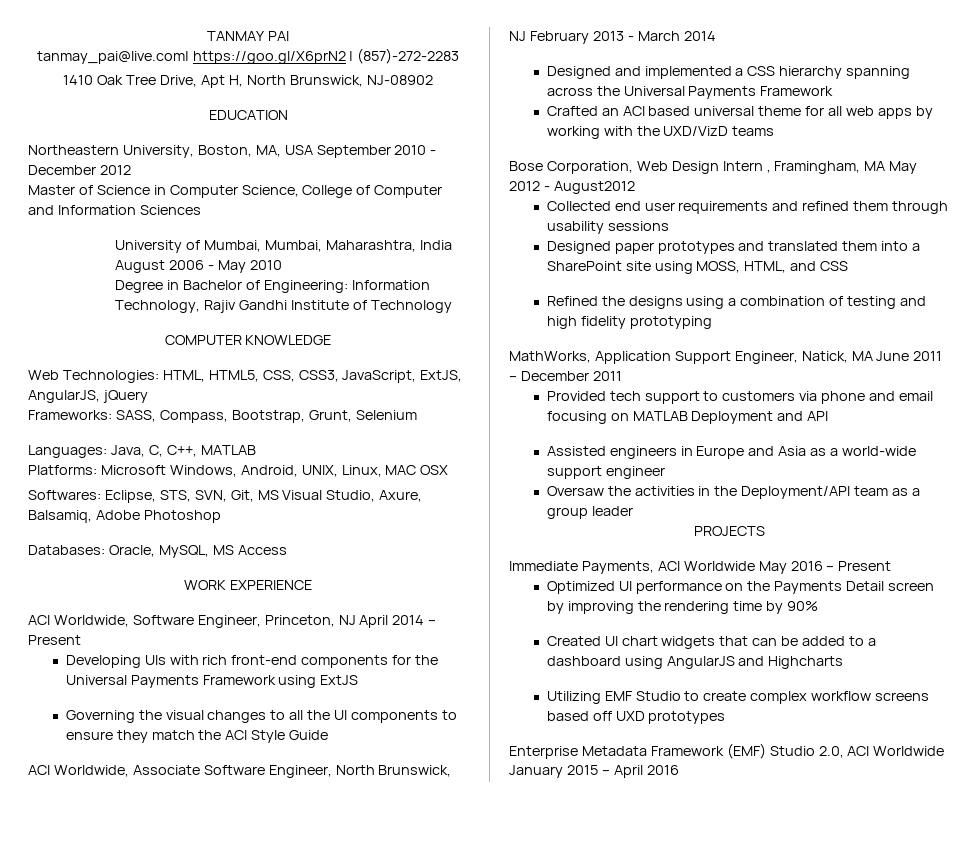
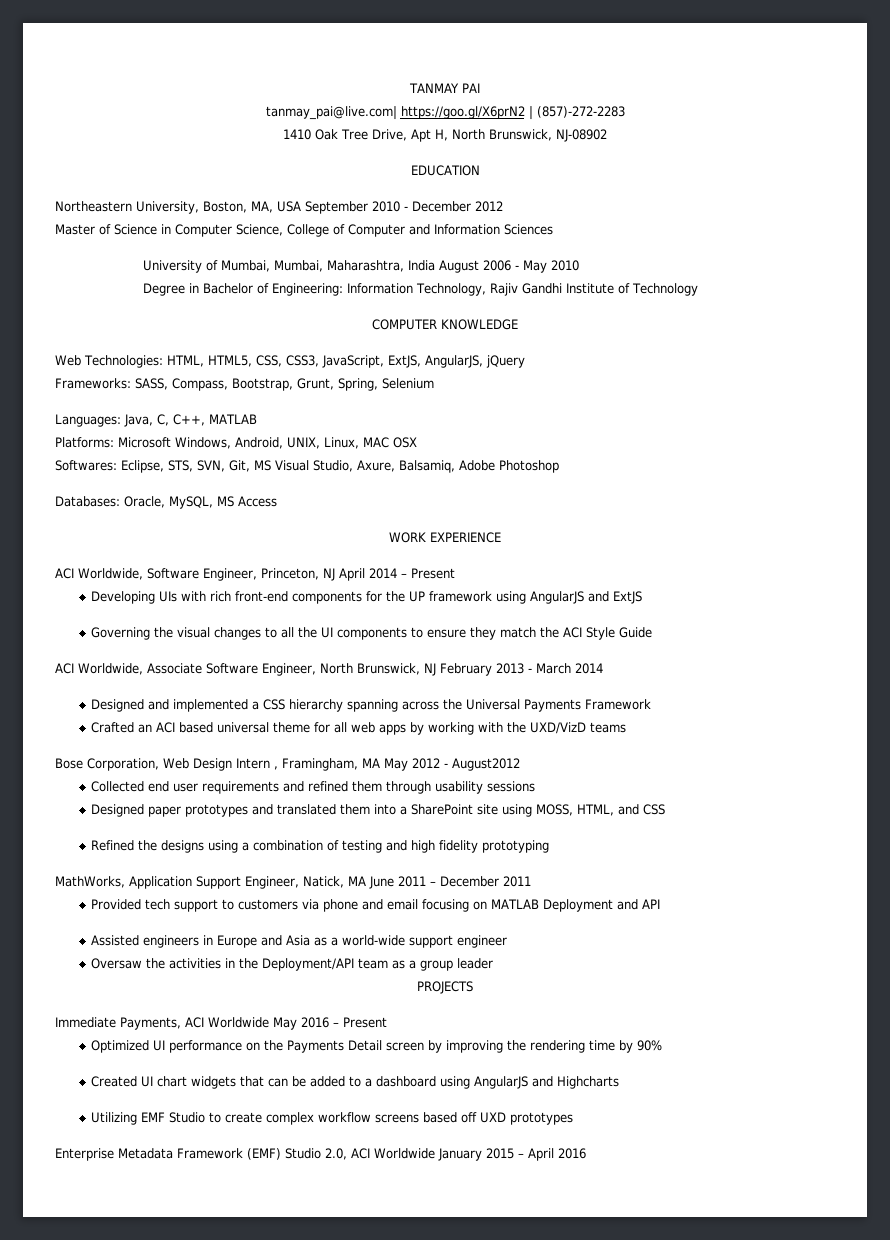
- Frameworks: SASS, Compass, Bootstrap, Grunt, Selenium
+ Frameworks: SASS, Compass, Bootstrap, Grunt, Spring, Selenium
- Developing UIs with rich front-end components for the Universal Payments Framework using ExtJS
+ Developing UIs with rich front-end components for the UP framework using AngularJS and ExtJS

